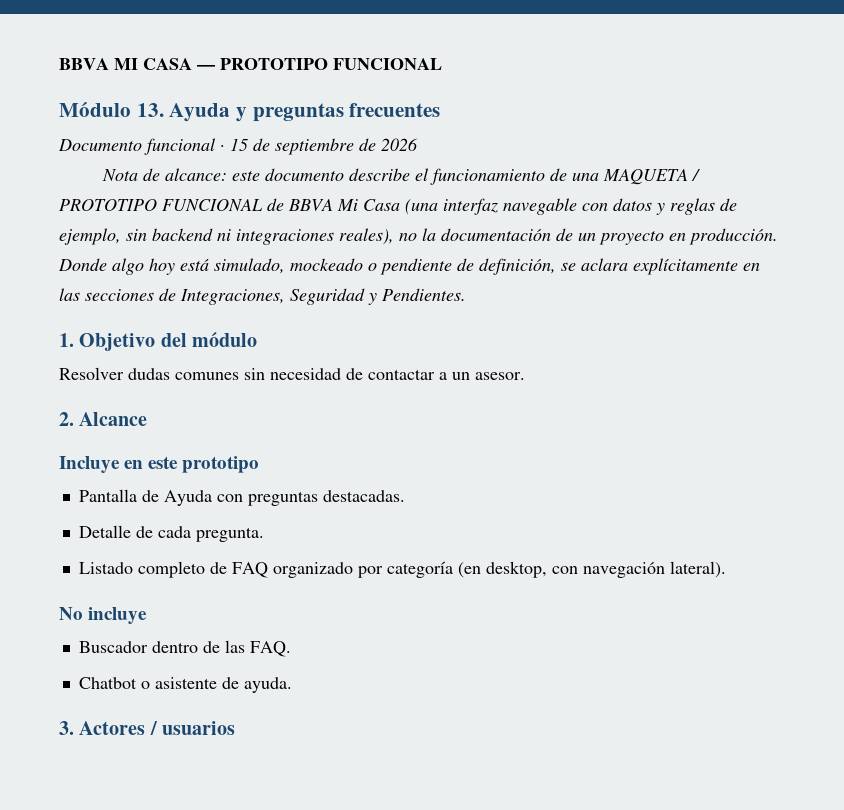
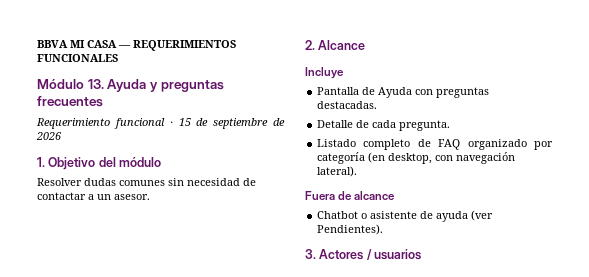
- BBVA MI CASA — PROTOTIPO FUNCIONAL
+ BBVA MI CASA — REQUERIMIENTOS FUNCIONALES
- Documento funcional · 15 de septiembre de 2026
+ Requerimiento funcional · 15 de septiembre de 2026
- Nota de alcance: este documento describe el funcionamiento de una MAQUETA / PROTOTIPO FUNCIONAL de BBVA Mi Casa (una interfaz navegable con datos y reglas de ejemplo, sin backend ni integraciones reales), no la documentación de un proyecto en producción. Donde algo hoy está simulado, mockeado o pendiente de definición, se aclara explícitamente en las secciones de Integraciones, Seguridad y Pendientes.
- Incluye en este prototipo
+ Incluye
- No incluye
- Buscador dentro de las FAQ.
+ Fuera de alcance
- Chatbot o asistente de ayuda.
+ Chatbot o asistente de ayuda (ver Pendientes).

